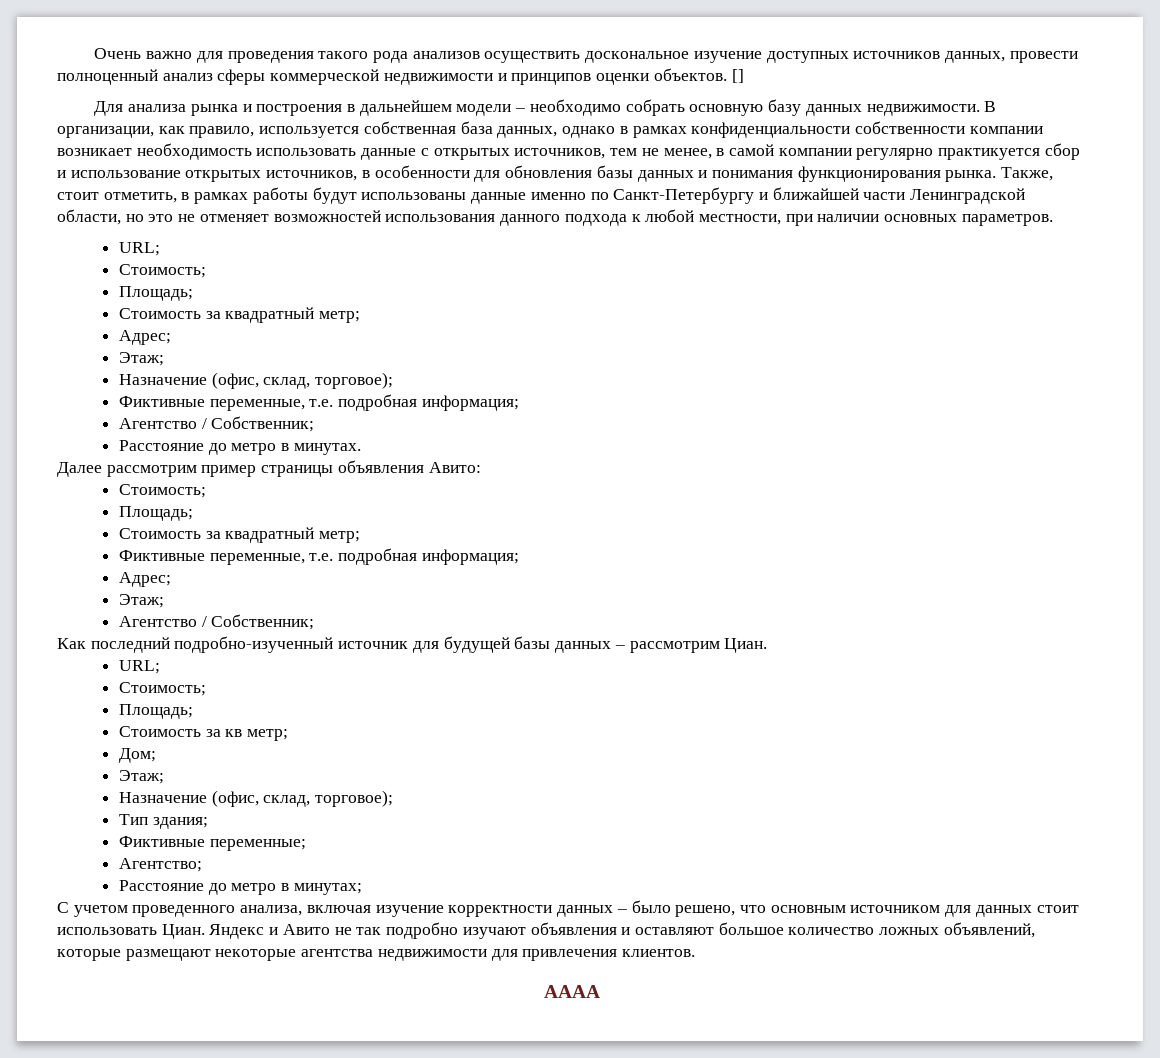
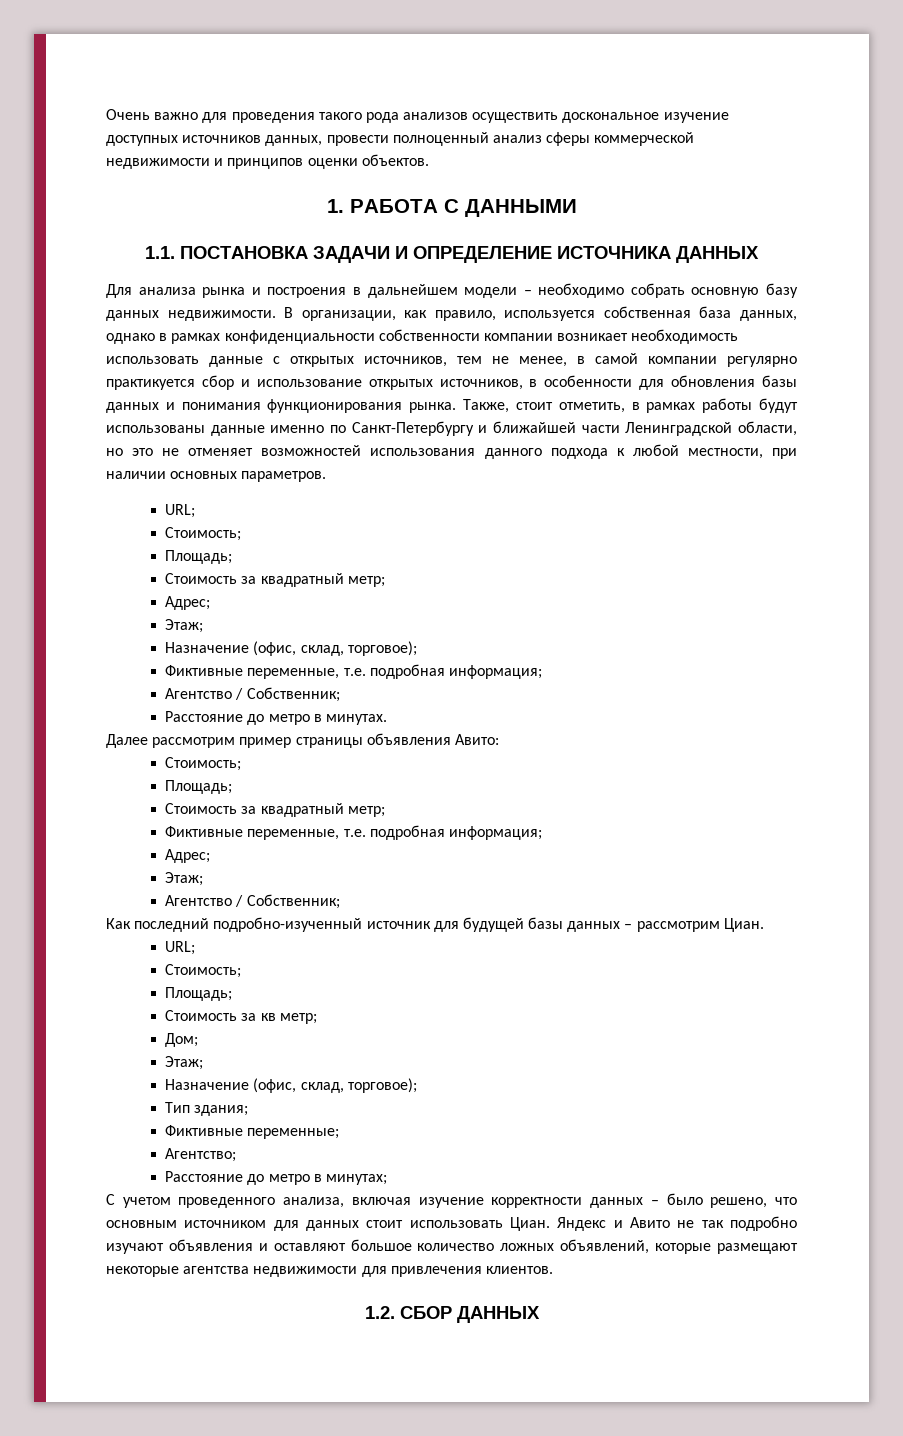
- Очень важно для проведения такого рода анализов осуществить доскональное изучение доступных источников данных, провести полноценный анализ сферы коммерческой недвижимости и принципов оценки объектов. []
+ Очень важно для проведения такого рода анализов осуществить доскональное изучение доступных источников данных, провести полноценный анализ сферы коммерческой недвижимости и принципов оценки объектов.
+ 1. РАБОТА С ДАННЫМИ
+ 1.1. ПОСТАНОВКА ЗАДАЧИ И ОПРЕДЕЛЕНИЕ ИСТОЧНИКА ДАННЫХ
- АААА
+ 1.2. СБОР ДАННЫХ

